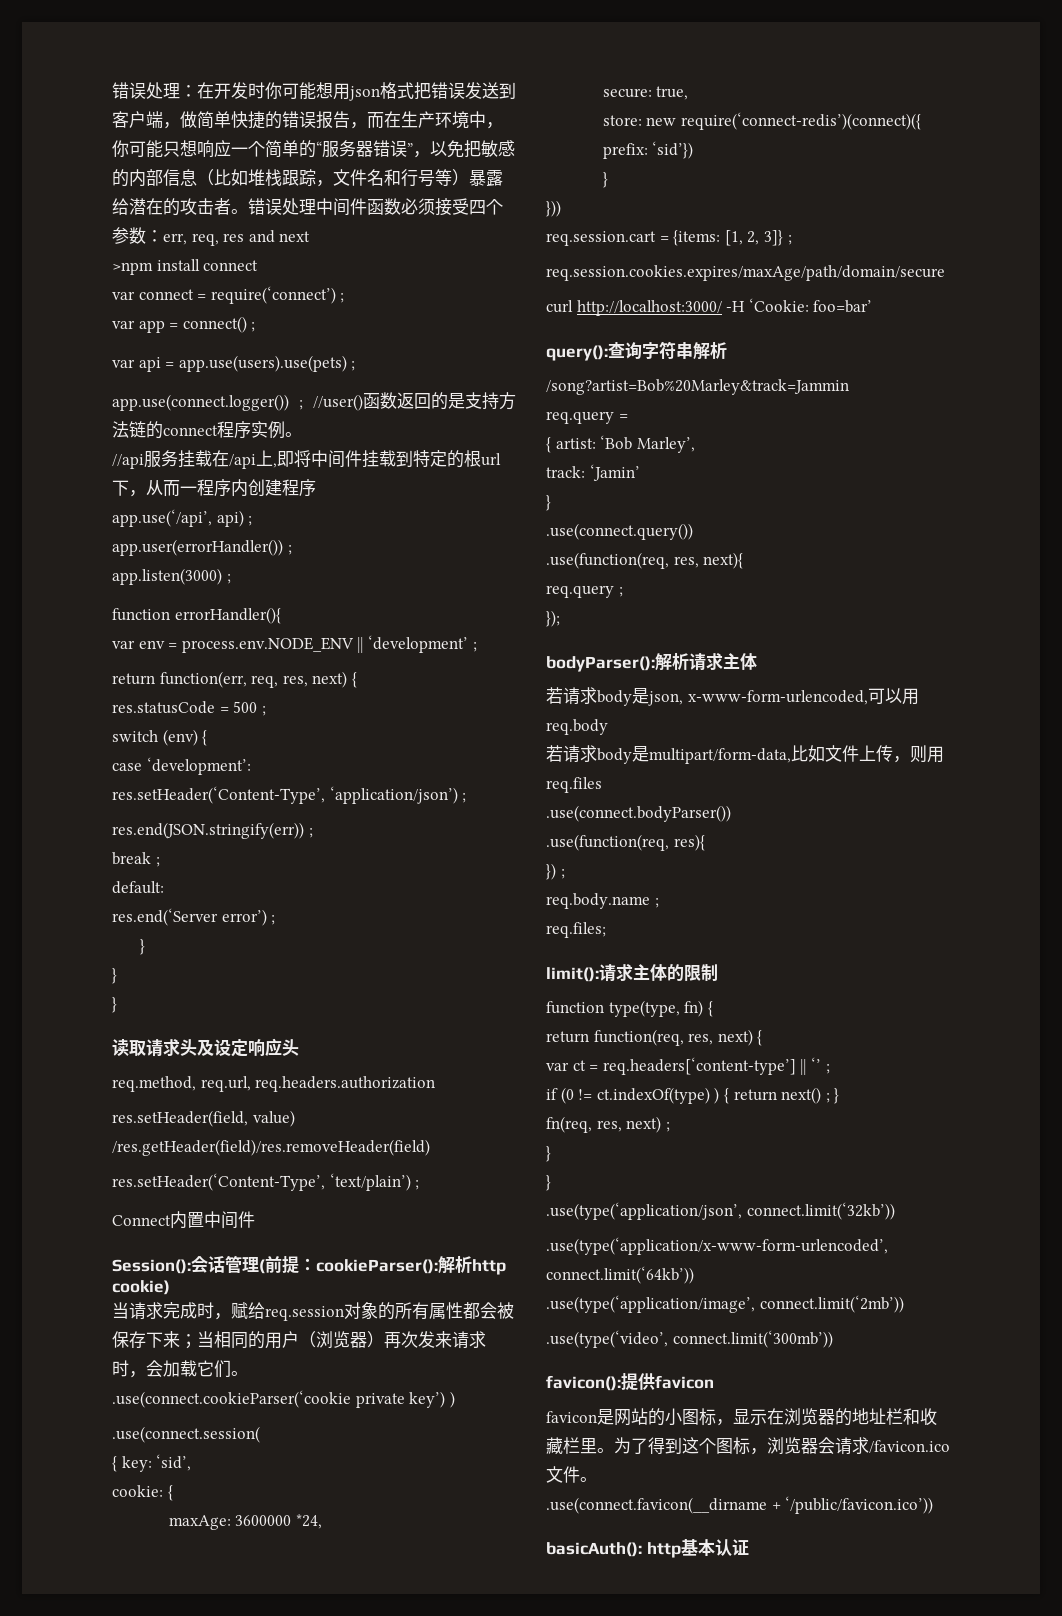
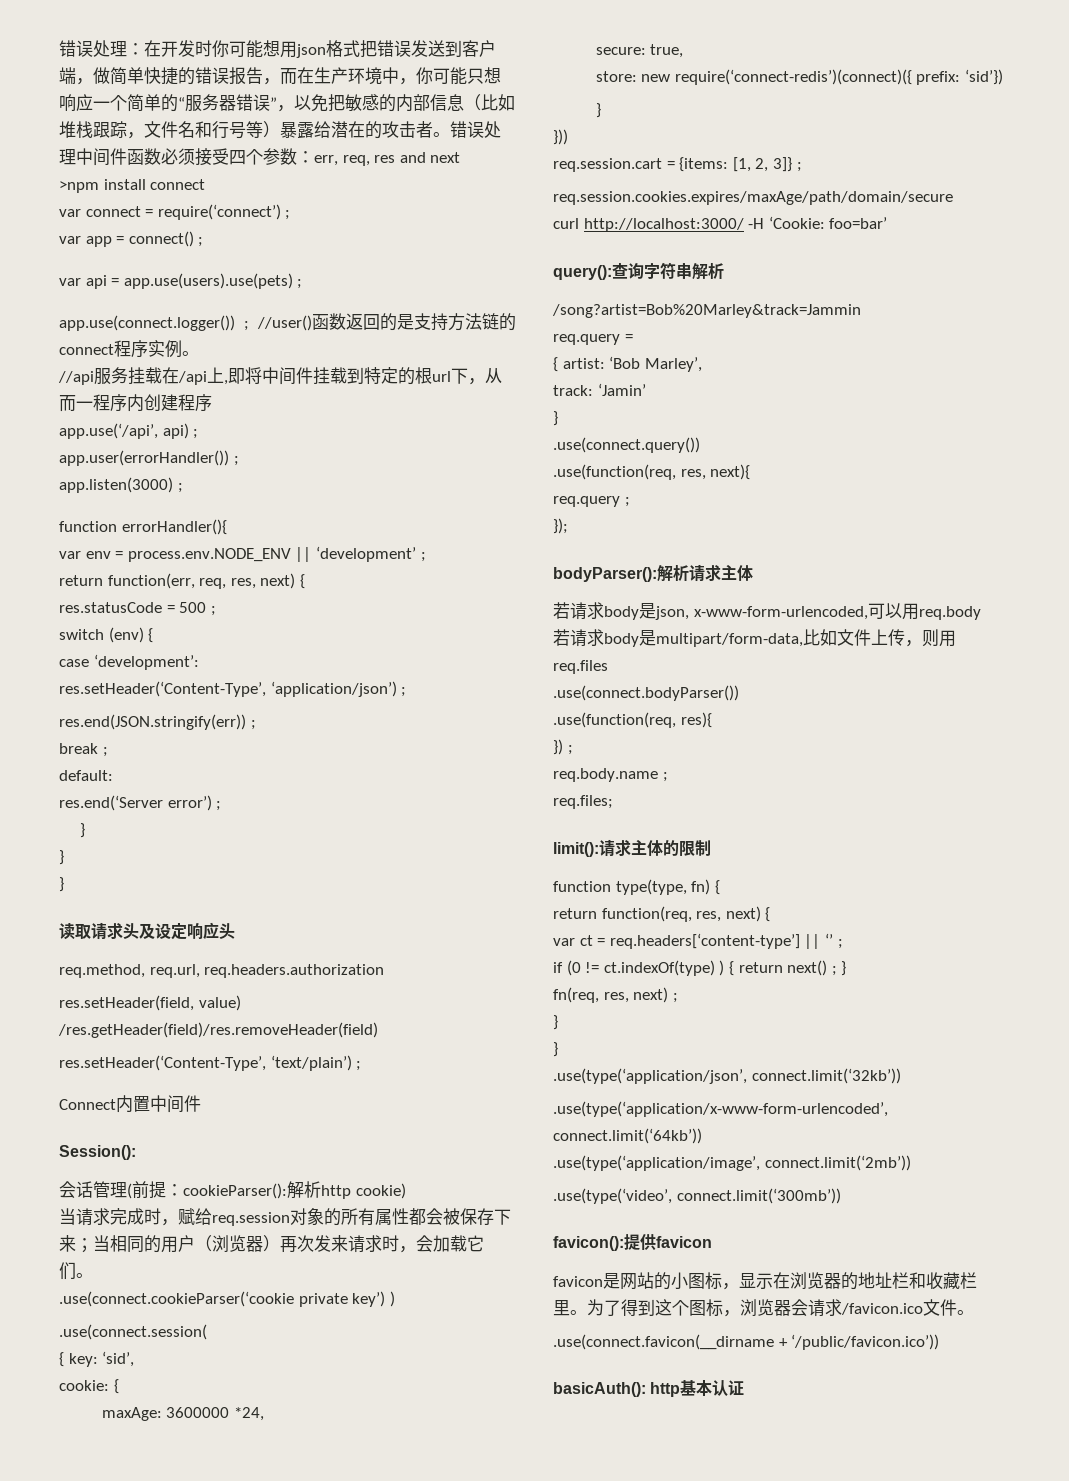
- Session():会话管理(前提：cookieParser():解析http cookie)
+ Session():
+ 会话管理(前提：cookieParser():解析http cookie)

